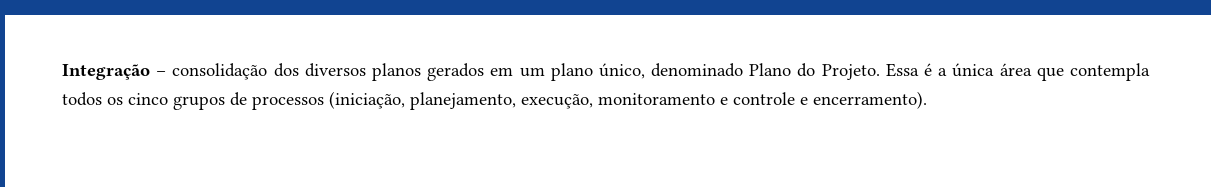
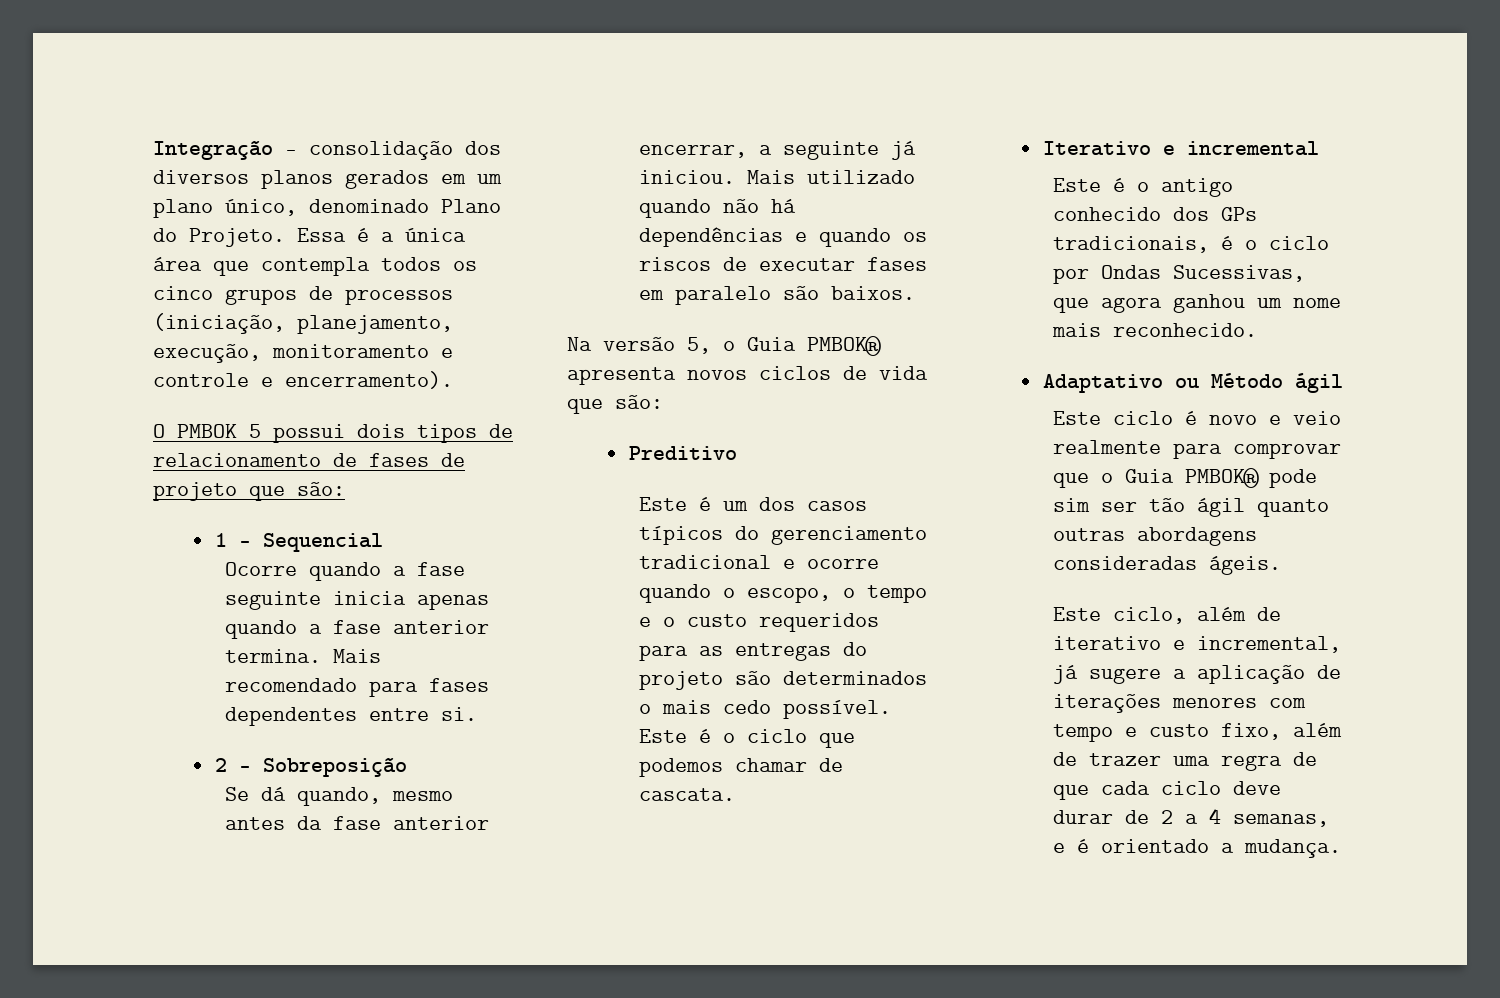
+ O PMBOK 5 possui dois tipos de relacionamento de fases de projeto que são:
+ 1 – Sequencial
+ Ocorre quando a fase seguinte inicia apenas quando a fase anterior termina. Mais recomendado para fases dependentes entre si.
+ 2 – Sobreposição
+ Se dá quando, mesmo antes da fase anterior encerrar, a seguinte já iniciou. Mais utilizado quando não há dependências e quando os riscos de executar fases em paralelo são baixos.
+ Na versão 5, o Guia PMBOK® apresenta novos ciclos de vida que são:
+ Preditivo
+ Este é um dos casos típicos do gerenciamento tradicional e ocorre quando o escopo, o tempo e o custo requeridos para as entregas do projeto são determinados o mais cedo possível. Este é o ciclo que podemos chamar de cascata.
+ Iterativo e incremental
+ Este é o antigo conhecido dos GPs tradicionais, é o ciclo por Ondas Sucessivas, que agora ganhou um nome mais reconhecido.
+ Adaptativo ou Método ágil
+ Este ciclo é novo e veio realmente para comprovar que o Guia PMBOK® pode sim ser tão ágil quanto outras abordagens consideradas ágeis.
+ Este ciclo, além de iterativo e incremental, já sugere a aplicação de iterações menores com tempo e custo fixo, além de trazer uma regra de que cada ciclo deve durar de 2 a 4 semanas, e é orientado a mudança.

